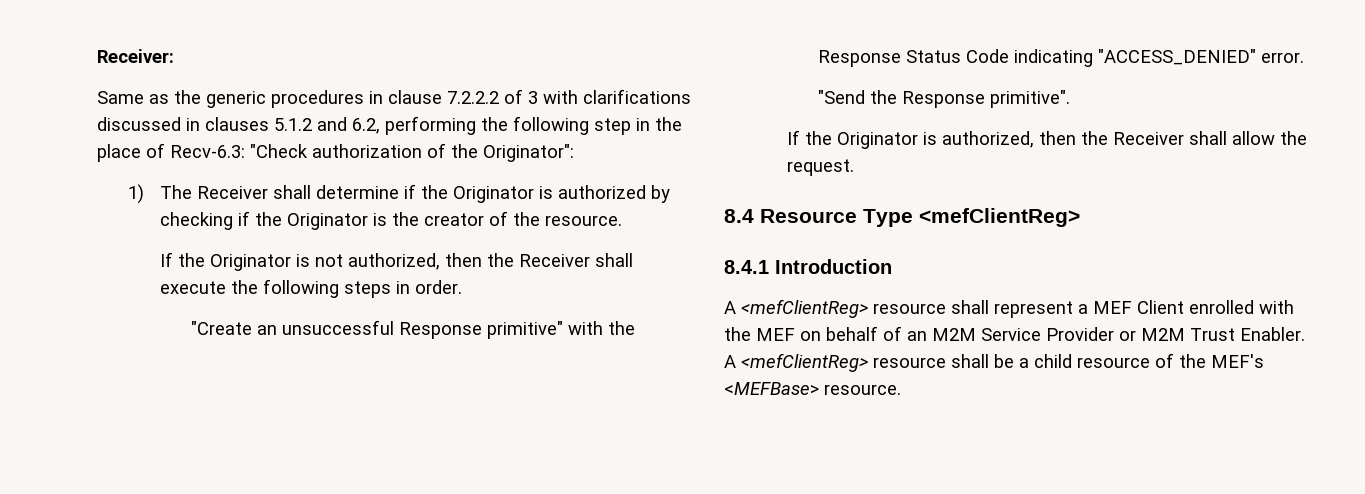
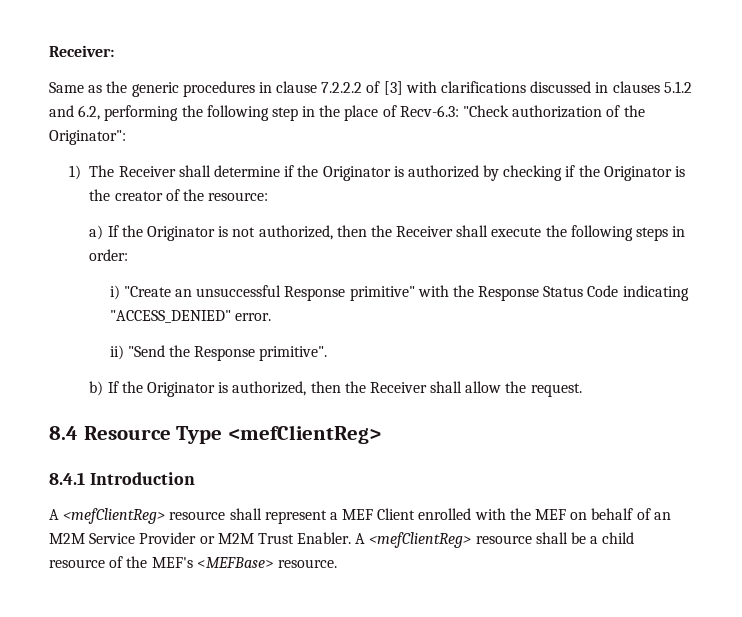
- Same as the generic procedures in clause 7.2.2.2 of 3 with clarifications discussed in clauses 5.1.2 and 6.2, performing the following step in the place of Recv-6.3: "Check authorization of the Originator":
+ Same as the generic procedures in clause 7.2.2.2 of [3] with clarifications discussed in clauses 5.1.2 and 6.2, performing the following step in the place of Recv-6.3: "Check authorization of the Originator":
- 1) The Receiver shall determine if the Originator is authorized by checking if the Originator is the creator of the resource.
- If the Originator is not authorized, then the Receiver shall execute the following steps in order.
- "Create an unsuccessful Response primitive" with the Response Status Code indicating "ACCESS_DENIED" error.
+ 1) The Receiver shall determine if the Originator is authorized by checking if the Originator is the creator of the resource:
+ a) If the Originator is not authorized, then the Receiver shall execute the following steps in order:
+ i) "Create an unsuccessful Response primitive" with the Response Status Code indicating "ACCESS_DENIED" error.
- "Send the Response primitive".
+ ii) "Send the Response primitive".
- If the Originator is authorized, then the Receiver shall allow the request.
+ b) If the Originator is authorized, then the Receiver shall allow the request.

